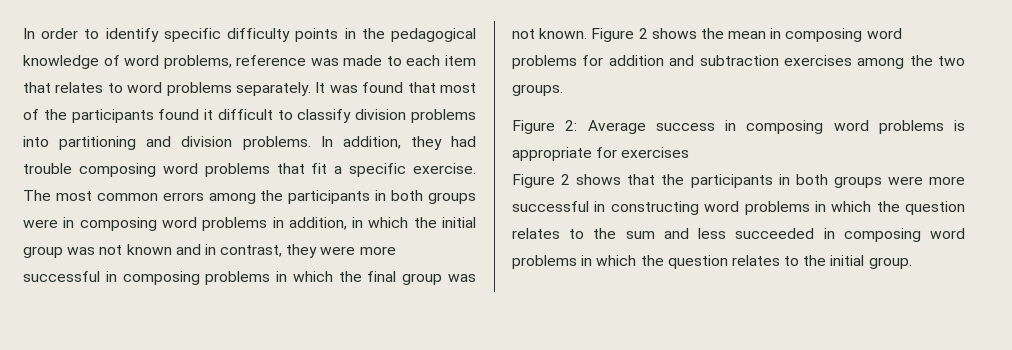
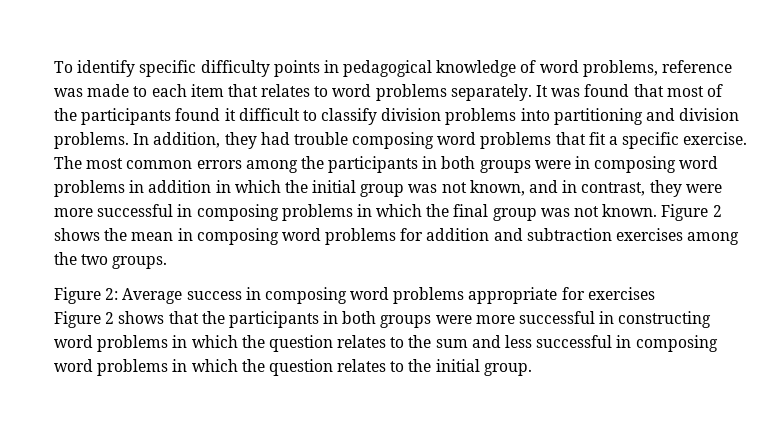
- In order to identify specific difficulty points in the pedagogical knowledge of word problems, reference was made to each item that relates to word problems separately.
+ To identify specific difficulty points in pedagogical knowledge of word problems, reference was made to each item that relates to word problems separately.
- The most common errors among the participants in both groups were in composing word problems in addition, in which the initial group was not known and in contrast, they were more successful in composing problems in which the final group was not known.
+ The most common errors among the participants in both groups were in composing word problems in addition in which the initial group was not known, and in contrast, they were more successful in composing problems in which the final group was not known.
- Figure 2: Average success in composing word problems is appropriate for exercises
+ Figure 2: Average success in composing word problems appropriate for exercises
- Figure 2 shows that the participants in both groups were more successful in constructing word problems in which the question relates to the sum and less succeeded in composing word problems in which the question relates to the initial group.
+ Figure 2 shows that the participants in both groups were more successful in constructing word problems in which the question relates to the sum and less successful in composing word problems in which the question relates to the initial group.

